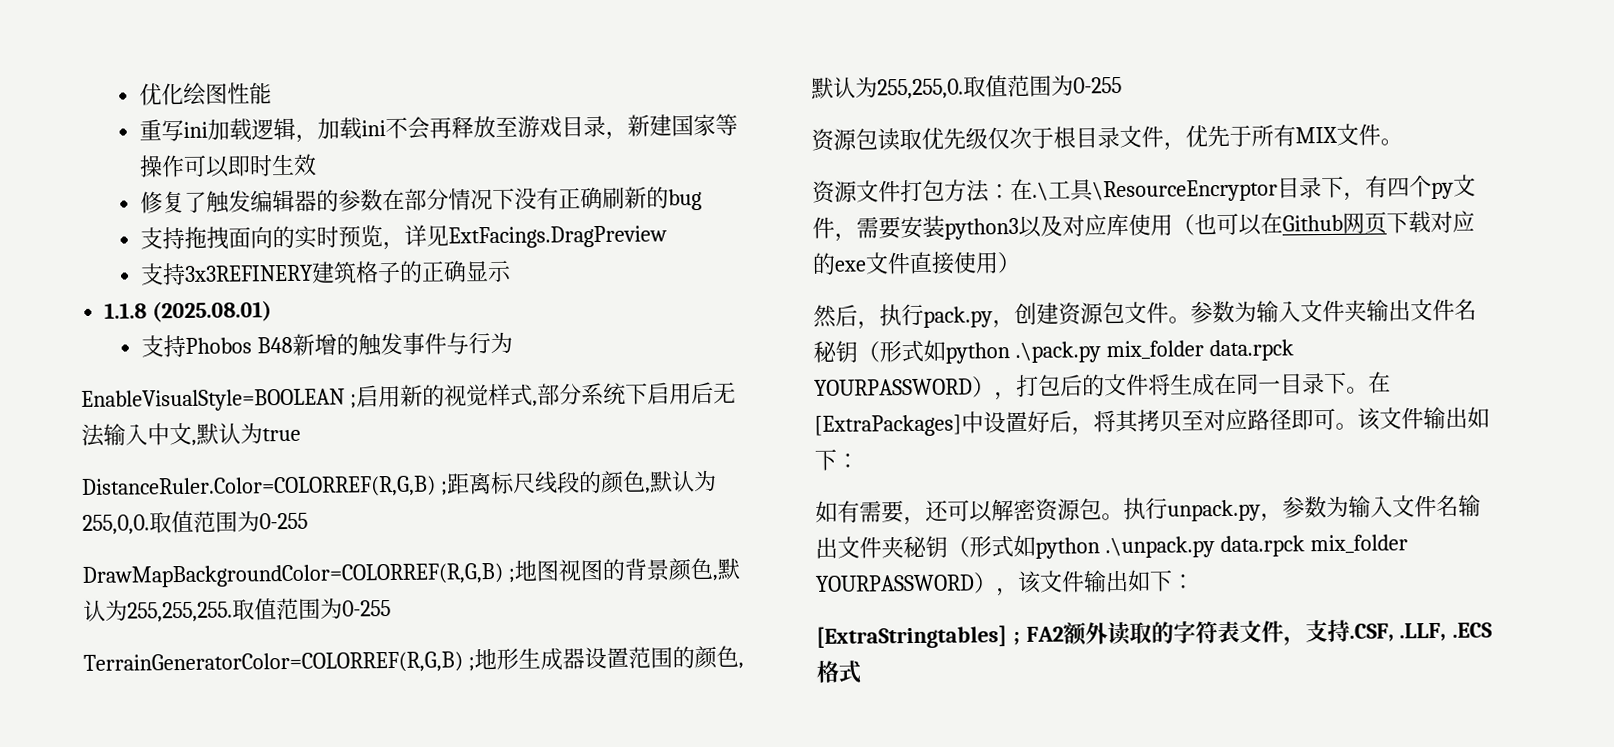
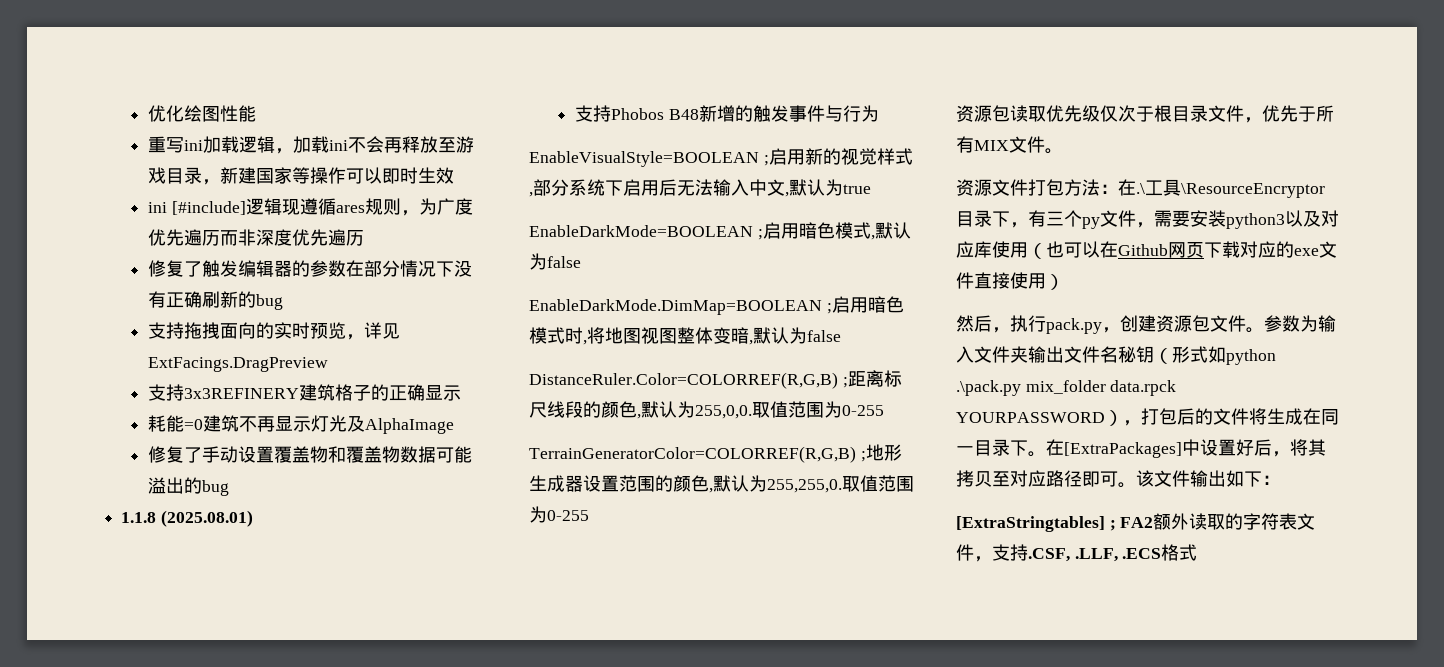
+ ini [#include]逻辑现遵循ares规则，为广度优先遍历而非深度优先遍历
+ 耗能=0建筑不再显示灯光及AlphaImage
+ 修复了手动设置覆盖物和覆盖物数据可能溢出的bug
+ EnableDarkMode=BOOLEAN ;启用暗色模式,默认为false
+ EnableDarkMode.DimMap=BOOLEAN ;启用暗色模式时,将地图视图整体变暗,默认为false
- DrawMapBackgroundColor=COLORREF(R,G,B) ;地图视图的背景颜色,默认为255,255,255.取值范围为0-255
- 资源文件打包方法：在.\工具\ResourceEncryptor目录下，有四个py文件，需要安装python3以及对应库使用（也可以在Github网页下载对应的exe文件直接使用）
+ 资源文件打包方法：在.\工具\ResourceEncryptor目录下，有三个py文件，需要安装python3以及对应库使用（也可以在Github网页下载对应的exe文件直接使用）
- 如有需要，还可以解密资源包。执行unpack.py，参数为输入文件名输出文件夹秘钥（形式如python .\unpack.py data.rpck mix_folder YOURPASSWORD），该文件输出如下：

